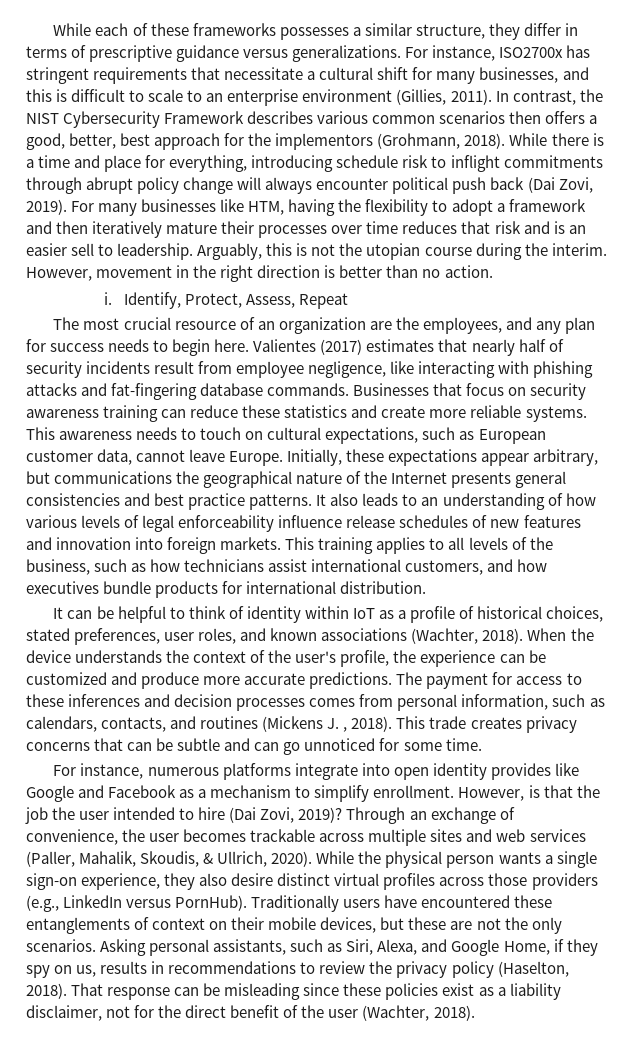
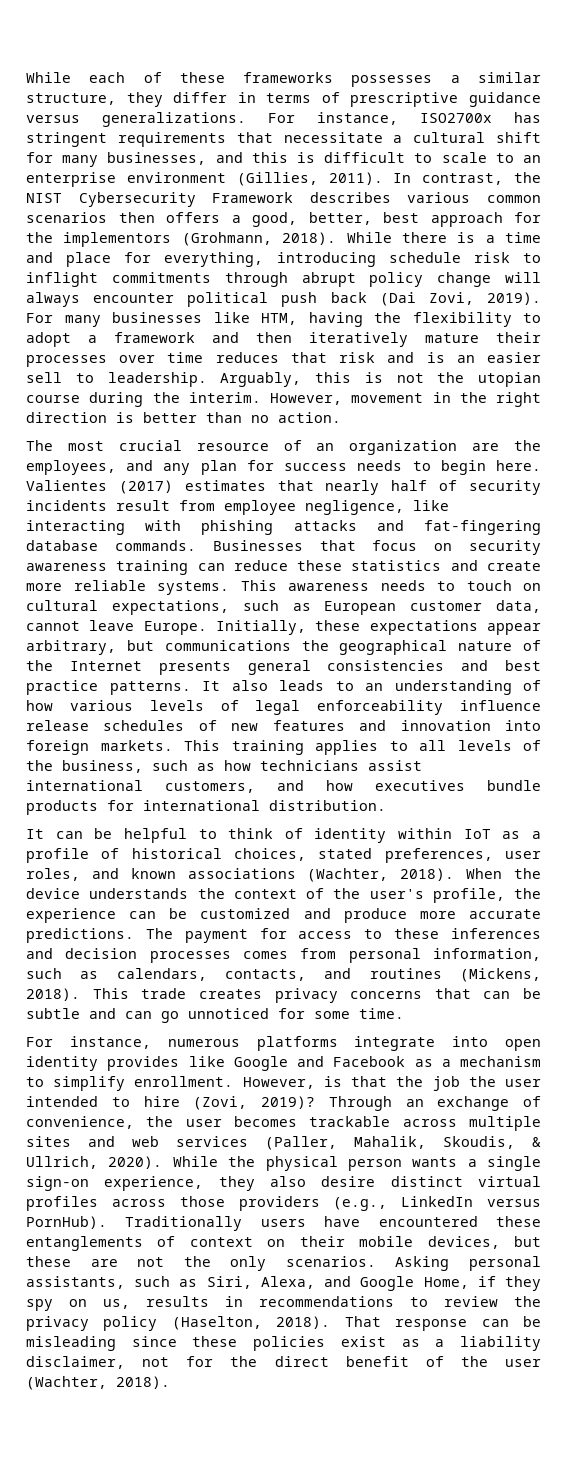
- i. Identify, Protect, Assess, Repeat
- The payment for access to these inferences and decision processes comes from personal information, such as calendars, contacts, and routines (Mickens J. , 2018).
+ The payment for access to these inferences and decision processes comes from personal information, such as calendars, contacts, and routines (Mickens, 2018).
- However, is that the job the user intended to hire (Dai Zovi, 2019)?
+ However, is that the job the user intended to hire (Zovi, 2019)?

